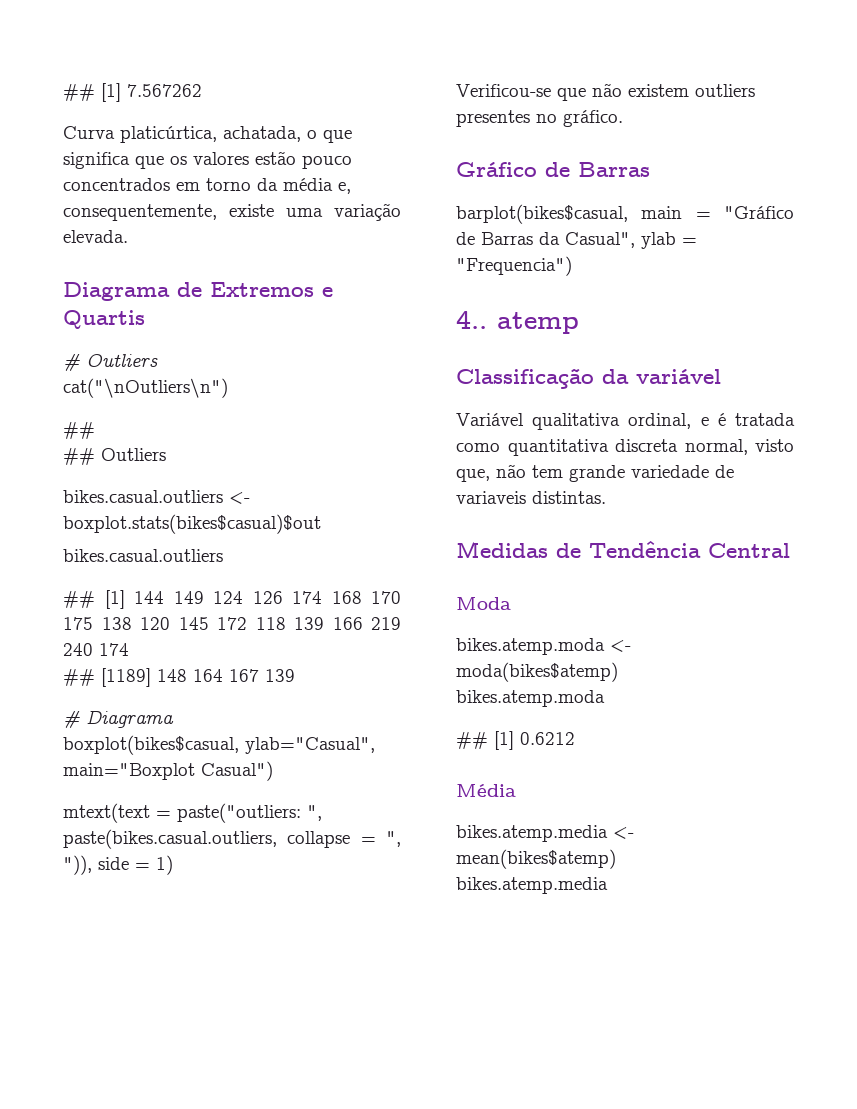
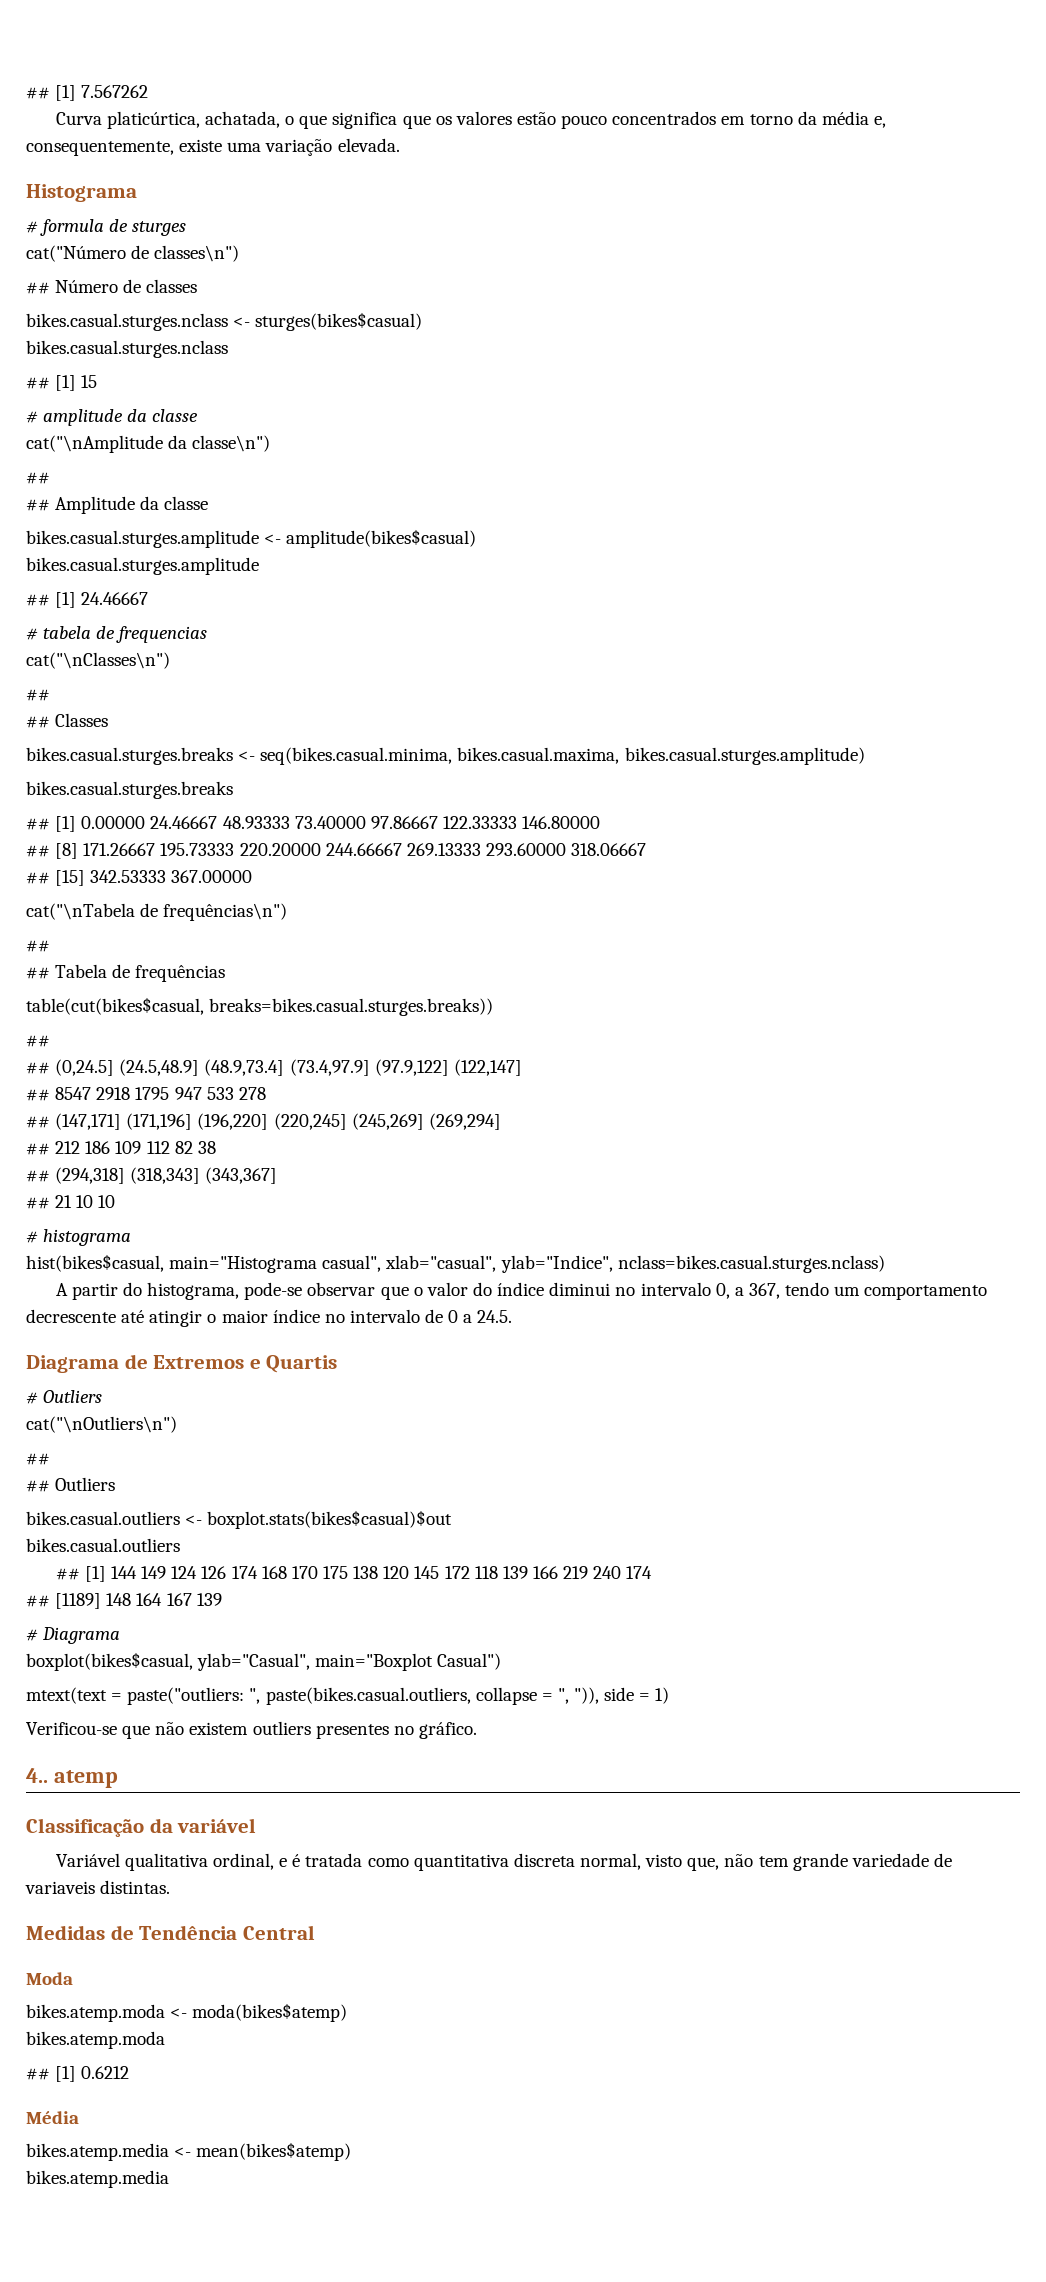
+ Histograma
+ # formula de sturges
+ cat("Número de classes\n")
+ ## Número de classes
+ bikes.casual.sturges.nclass <- sturges(bikes$casual)
+ bikes.casual.sturges.nclass
+ ## [1] 15
+ # amplitude da classe
+ cat("\nAmplitude da classe\n")
+ ##
+ ## Amplitude da classe
+ bikes.casual.sturges.amplitude <- amplitude(bikes$casual)
+ bikes.casual.sturges.amplitude
+ ## [1] 24.46667
+ # tabela de frequencias
+ cat("\nClasses\n")
+ ##
+ ## Classes
+ bikes.casual.sturges.breaks <- seq(bikes.casual.minima, bikes.casual.maxima, bikes.casual.sturges.amplitude)
+ bikes.casual.sturges.breaks
+ ## [1] 0.00000 24.46667 48.93333 73.40000 97.86667 122.33333 146.80000
+ ## [8] 171.26667 195.73333 220.20000 244.66667 269.13333 293.60000 318.06667
+ ## [15] 342.53333 367.00000
+ cat("\nTabela de frequências\n")
+ ##
+ ## Tabela de frequências
+ table(cut(bikes$casual, breaks=bikes.casual.sturges.breaks))
+ ##
+ ## (0,24.5] (24.5,48.9] (48.9,73.4] (73.4,97.9] (97.9,122] (122,147]
+ ## 8547 2918 1795 947 533 278
+ ## (147,171] (171,196] (196,220] (220,245] (245,269] (269,294]
+ ## 212 186 109 112 82 38
+ ## (294,318] (318,343] (343,367]
+ ## 21 10 10
+ # histograma
+ hist(bikes$casual, main="Histograma casual", xlab="casual", ylab="Indice", nclass=bikes.casual.sturges.nclass)
+ A partir do histograma, pode-se observar que o valor do índice diminui no intervalo 0, a 367, tendo um comportamento decrescente até atingir o maior índice no intervalo de 0 a 24.5.
- Gráfico de Barras
- barplot(bikes$casual, main = "Gráfico de Barras da Casual", ylab = "Frequencia")

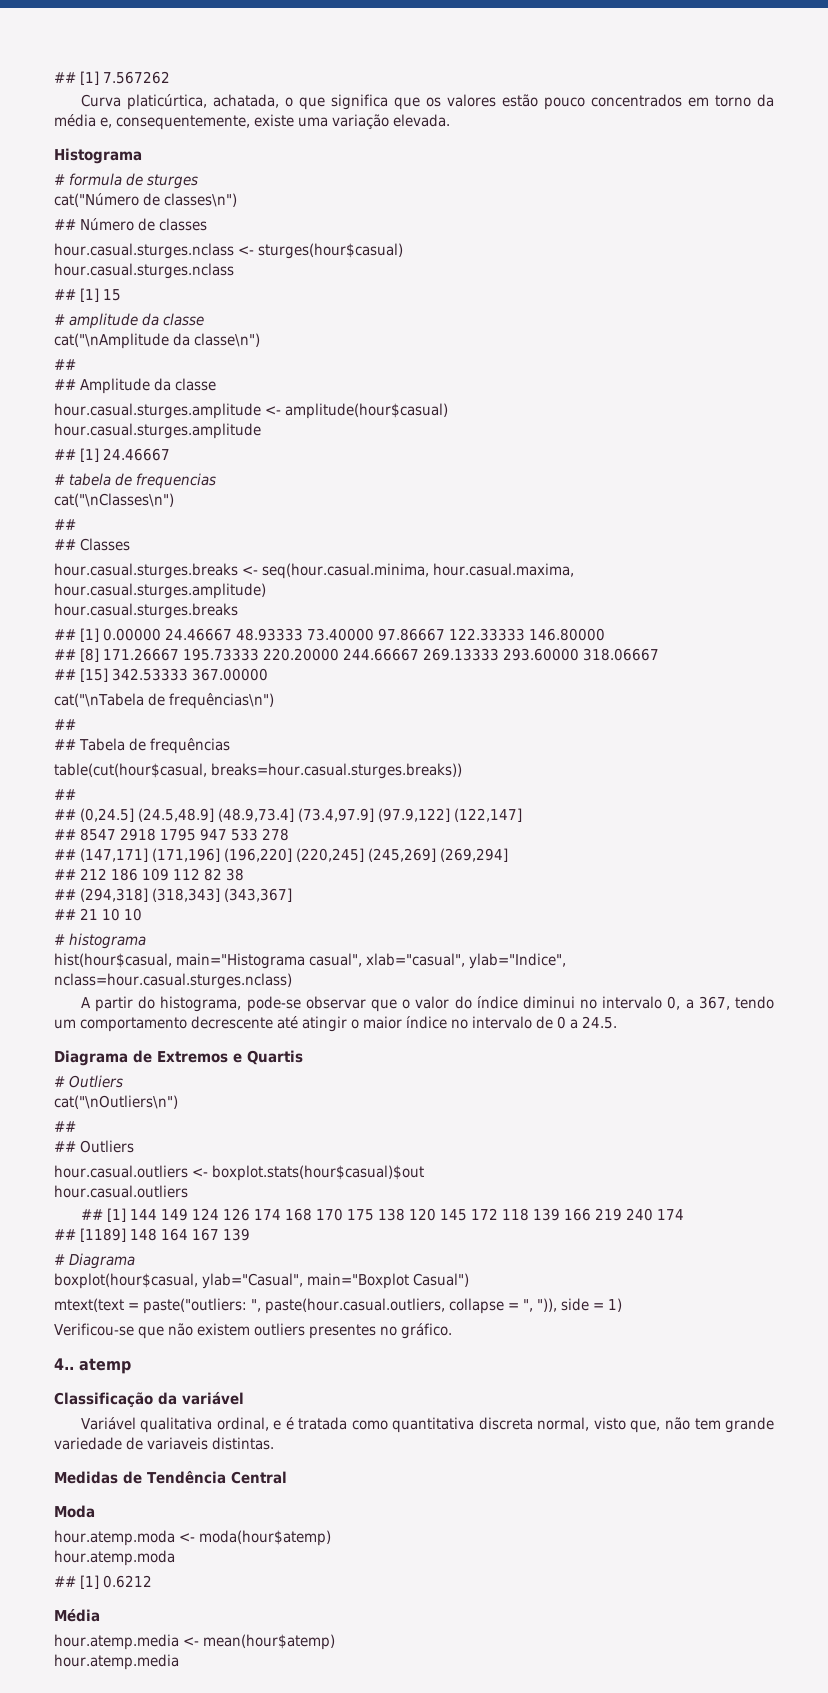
- bikes.casual.sturges.nclass <- sturges(bikes$casual)
- bikes.casual.sturges.nclass
+ hour.casual.sturges.nclass <- sturges(hour$casual)
+ hour.casual.sturges.nclass
- bikes.casual.sturges.amplitude <- amplitude(bikes$casual)
- bikes.casual.sturges.amplitude
+ hour.casual.sturges.amplitude <- amplitude(hour$casual)
+ hour.casual.sturges.amplitude
- bikes.casual.sturges.breaks <- seq(bikes.casual.minima, bikes.casual.maxima, bikes.casual.sturges.amplitude)
- bikes.casual.sturges.breaks
+ hour.casual.sturges.breaks <- seq(hour.casual.minima, hour.casual.maxima, hour.casual.sturges.amplitude)
+ hour.casual.sturges.breaks
- table(cut(bikes$casual, breaks=bikes.casual.sturges.breaks))
+ table(cut(hour$casual, breaks=hour.casual.sturges.breaks))
- hist(bikes$casual, main="Histograma casual", xlab="casual", ylab="Indice", nclass=bikes.casual.sturges.nclass)
+ hist(hour$casual, main="Histograma casual", xlab="casual", ylab="Indice", nclass=hour.casual.sturges.nclass)
- bikes.casual.outliers <- boxplot.stats(bikes$casual)$out
- bikes.casual.outliers
+ hour.casual.outliers <- boxplot.stats(hour$casual)$out
+ hour.casual.outliers
- boxplot(bikes$casual, ylab="Casual", main="Boxplot Casual")
+ boxplot(hour$casual, ylab="Casual", main="Boxplot Casual")
- mtext(text = paste("outliers: ", paste(bikes.casual.outliers, collapse = ", ")), side = 1)
+ mtext(text = paste("outliers: ", paste(hour.casual.outliers, collapse = ", ")), side = 1)
- bikes.atemp.moda <- moda(bikes$atemp)
- bikes.atemp.moda
+ hour.atemp.moda <- moda(hour$atemp)
+ hour.atemp.moda
- bikes.atemp.media <- mean(bikes$atemp)
- bikes.atemp.media
+ hour.atemp.media <- mean(hour$atemp)
+ hour.atemp.media

